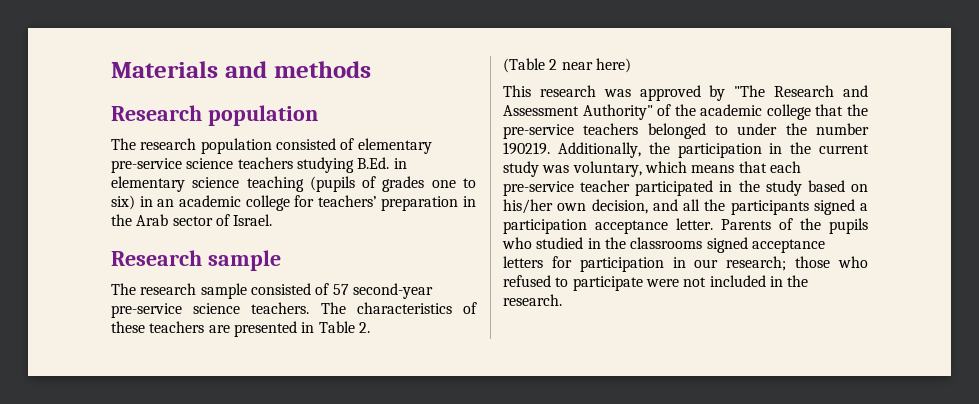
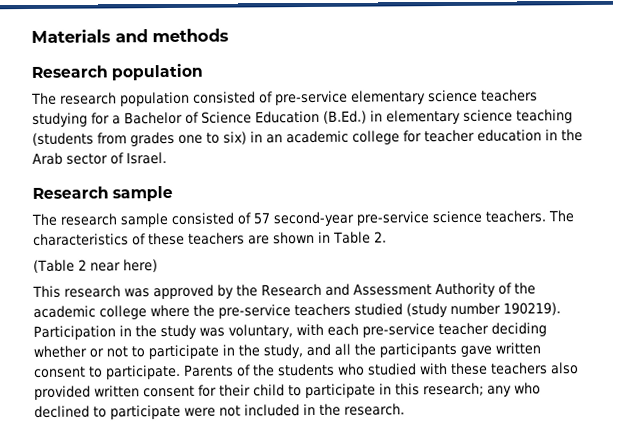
- The research population consisted of elementary pre-service science teachers studying B.Ed. in elementary science teaching (pupils of grades one to six) in an academic college for teachers’ preparation in the Arab sector of Israel.
+ The research population consisted of pre-service elementary science teachers studying for a Bachelor of Science Education (B.Ed.) in elementary science teaching (students from grades one to six) in an academic college for teacher education in the Arab sector of Israel.
- The characteristics of these teachers are presented in Table 2.
+ The characteristics of these teachers are shown in Table 2.
- This research was approved by "The Research and Assessment Authority" of the academic college that the pre-service teachers belonged to under the number 190219. Additionally, the participation in the current study was voluntary, which means that each pre-service teacher participated in the study based on his/her own decision, and all the participants signed a participation acceptance letter.
+ This research was approved by the Research and Assessment Authority of the academic college where the pre-service teachers studied (study number 190219). Participation in the study was voluntary, with each pre-service teacher deciding whether or not to participate in the study, and all the participants gave written consent to participate.
- Parents of the pupils who studied in the classrooms signed acceptance letters for participation in our research; those who refused to participate were not included in the research.
+ Parents of the students who studied with these teachers also provided written consent for their child to participate in this research; any who declined to participate were not included in the research.

